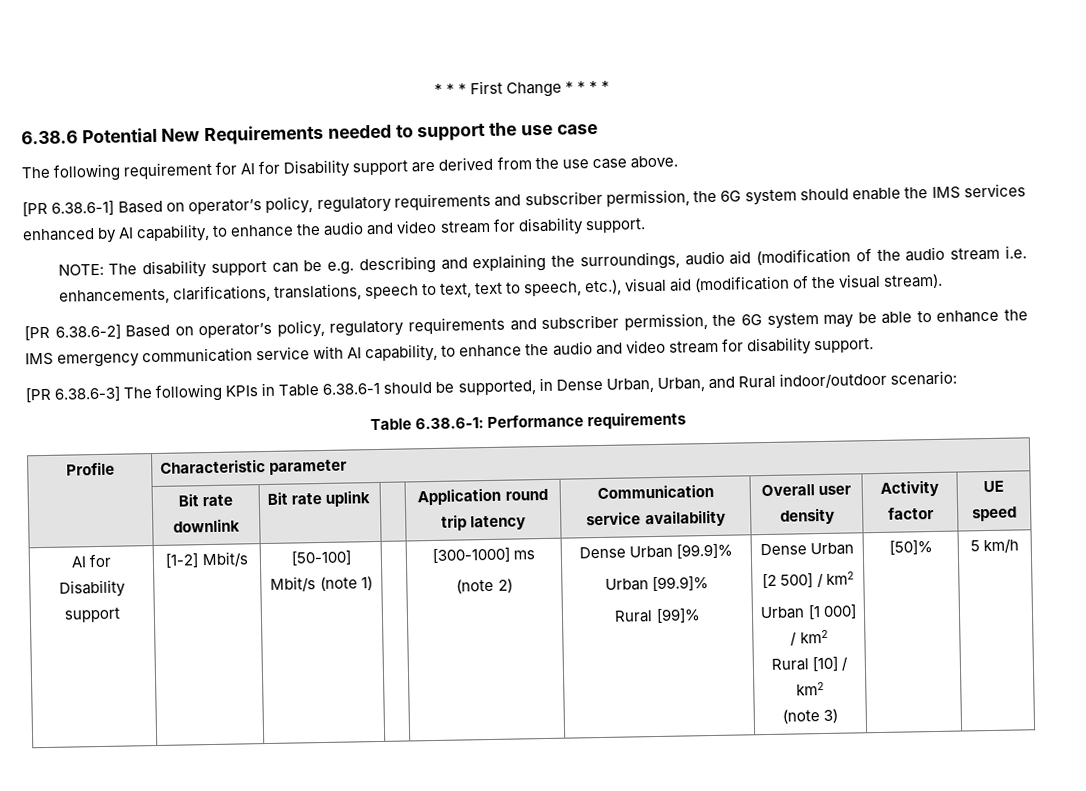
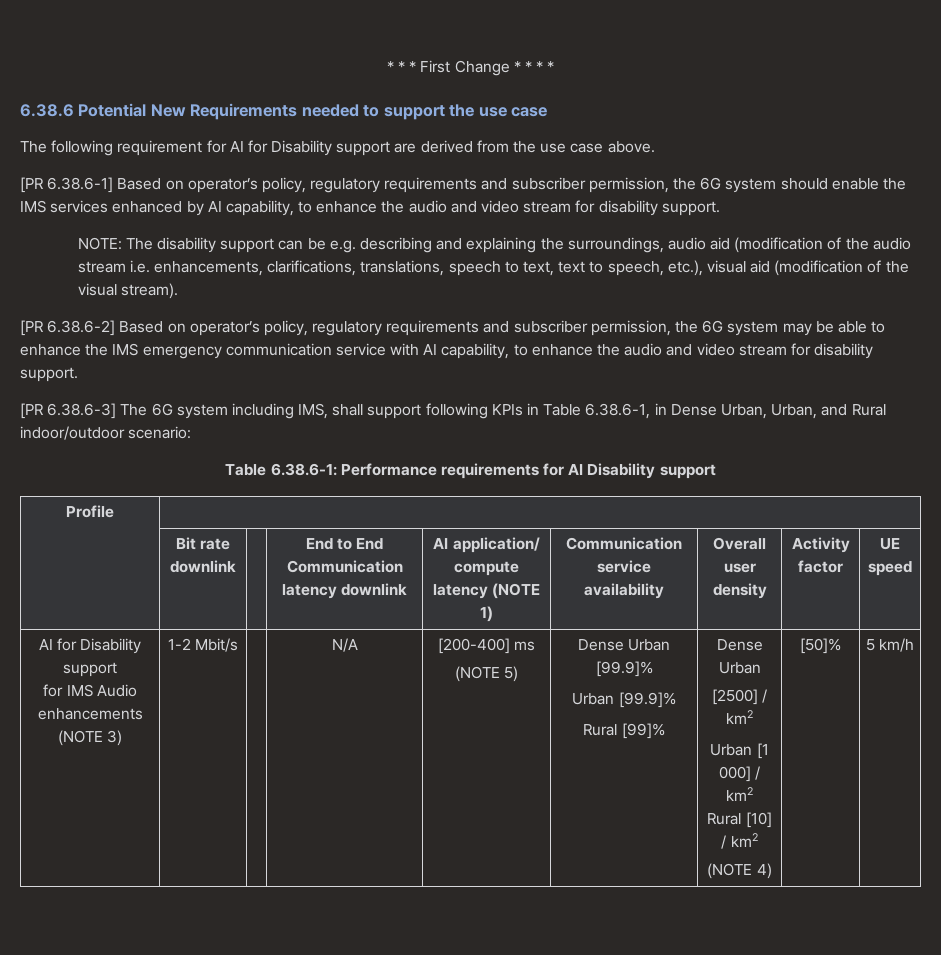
- [PR 6.38.6-3] The following KPIs in Table 6.38.6-1 should be supported, in Dense Urban, Urban, and Rural indoor/outdoor scenario:
+ [PR 6.38.6-3] The 6G system including IMS, shall support following KPIs in Table 6.38.6-1, in Dense Urban, Urban, and Rural indoor/outdoor scenario:
- Table 6.38.6-1: Performance requirements
+ Table 6.38.6-1: Performance requirements for AI Disability support
- Profile | Characteristic parameter
+ Profile |
- | Bit rate downlink | Bit rate uplink | | Application round trip latency | Communication service availability | Overall user density | Activity factor | UE speed
+ | Bit rate downlink | | End to End Communication latency downlink | AI application/ compute latency (NOTE 1) | Communication service availability | Overall user density | Activity factor | UE speed
- [1-2] Mbit/s | [50-100] Mbit/s (note 1) | | [300-1000] ms
+ for IMS Audio enhancements (NOTE 3) | 1-2 Mbit/s | | N/A | [200-400] ms
- (note 2)
+ (NOTE 5)
- [2 500] / km2
+ [2500] / km2
- (note 3)
+ (NOTE 4)

